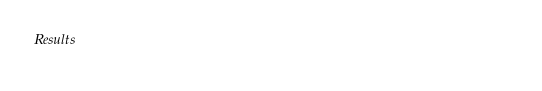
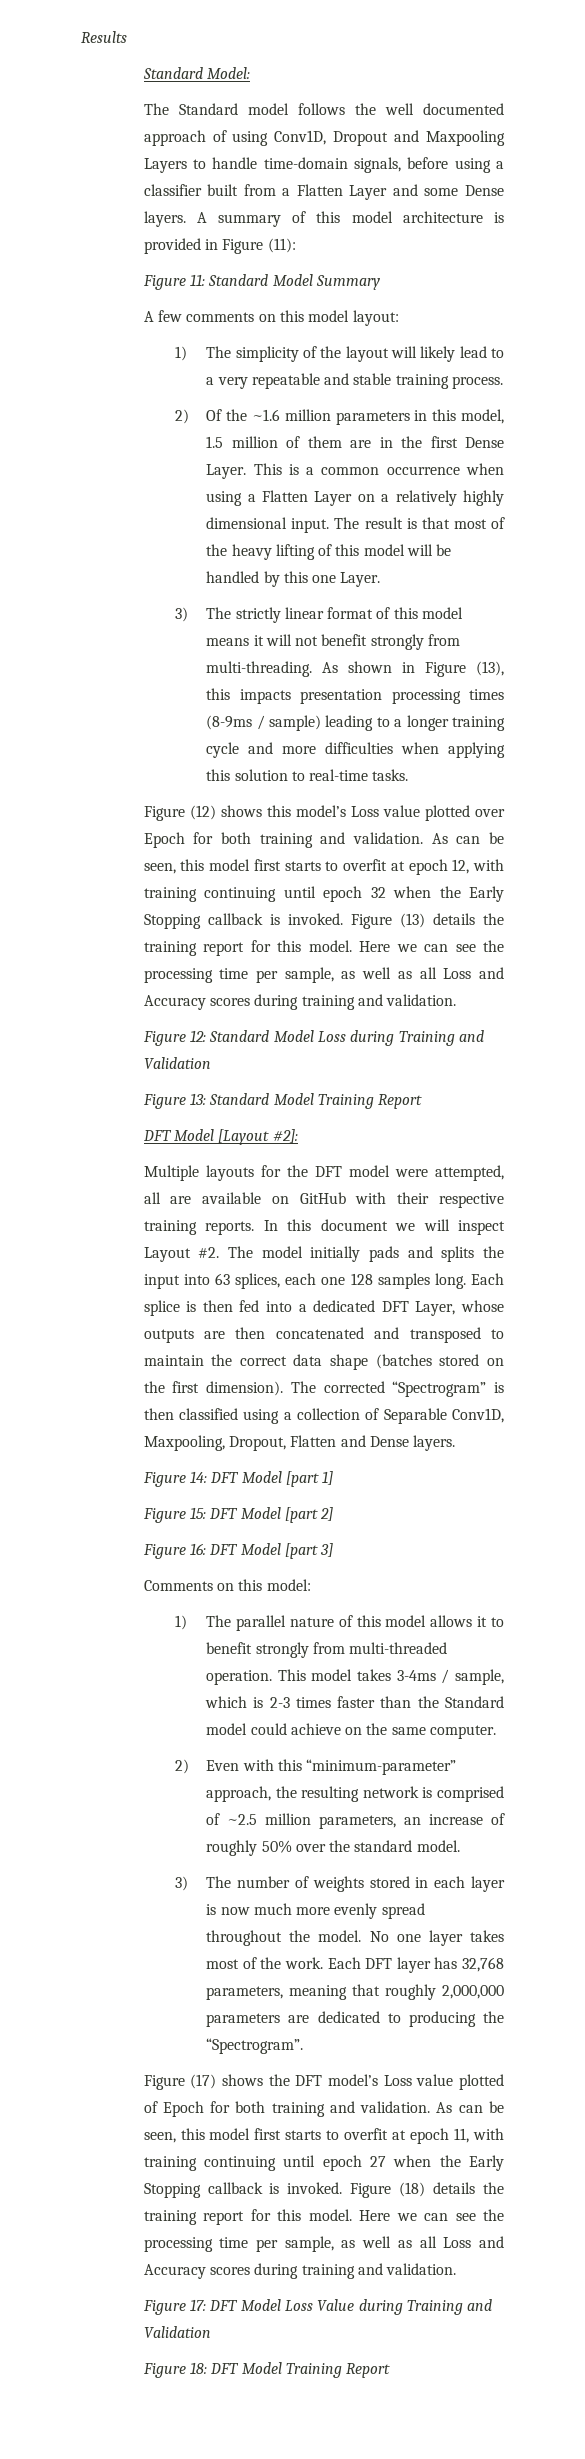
+ Standard Model:
+ The Standard model follows the well documented approach of using Conv1D, Dropout and Maxpooling Layers to handle time-domain signals, before using a classifier built from a Flatten Layer and some Dense layers. A summary of this model architecture is provided in Figure (11):
+ Figure 11: Standard Model Summary
+ A few comments on this model layout:
+ 1) The simplicity of the layout will likely lead to a very repeatable and stable training process.
+ 2) Of the ~1.6 million parameters in this model, 1.5 million of them are in the first Dense Layer. This is a common occurrence when using a Flatten Layer on a relatively highly dimensional input. The result is that most of the heavy lifting of this model will be handled by this one Layer.
+ 3) The strictly linear format of this model means it will not benefit strongly from multi-threading. As shown in Figure (13), this impacts presentation processing times (8-9ms / sample) leading to a longer training cycle and more difficulties when applying this solution to real-time tasks.
+ Figure (12) shows this model’s Loss value plotted over Epoch for both training and validation. As can be seen, this model first starts to overfit at epoch 12, with training continuing until epoch 32 when the Early Stopping callback is invoked. Figure (13) details the training report for this model. Here we can see the processing time per sample, as well as all Loss and Accuracy scores during training and validation.
+ Figure 12: Standard Model Loss during Training and Validation
+ Figure 13: Standard Model Training Report
+ DFT Model [Layout #2]:
+ Multiple layouts for the DFT model were attempted, all are available on GitHub with their respective training reports. In this document we will inspect Layout #2. The model initially pads and splits the input into 63 splices, each one 128 samples long. Each splice is then fed into a dedicated DFT Layer, whose outputs are then concatenated and transposed to maintain the correct data shape (batches stored on the first dimension). The corrected “Spectrogram” is then classified using a collection of Separable Conv1D, Maxpooling, Dropout, Flatten and Dense layers.
+ Figure 14: DFT Model [part 1]
+ Figure 15: DFT Model [part 2]
+ Figure 16: DFT Model [part 3]
+ Comments on this model:
+ 1) The parallel nature of this model allows it to benefit strongly from multi-threaded operation. This model takes 3-4ms / sample, which is 2-3 times faster than the Standard model could achieve on the same computer.
+ 2) Even with this “minimum-parameter” approach, the resulting network is comprised of ~2.5 million parameters, an increase of roughly 50% over the standard model.
+ 3) The number of weights stored in each layer is now much more evenly spread throughout the model. No one layer takes most of the work. Each DFT layer has 32,768 parameters, meaning that roughly 2,000,000 parameters are dedicated to producing the “Spectrogram”.
+ Figure (17) shows the DFT model’s Loss value plotted of Epoch for both training and validation. As can be seen, this model first starts to overfit at epoch 11, with training continuing until epoch 27 when the Early Stopping callback is invoked. Figure (18) details the training report for this model. Here we can see the processing time per sample, as well as all Loss and Accuracy scores during training and validation.
+ Figure 17: DFT Model Loss Value during Training and Validation
+ Figure 18: DFT Model Training Report

